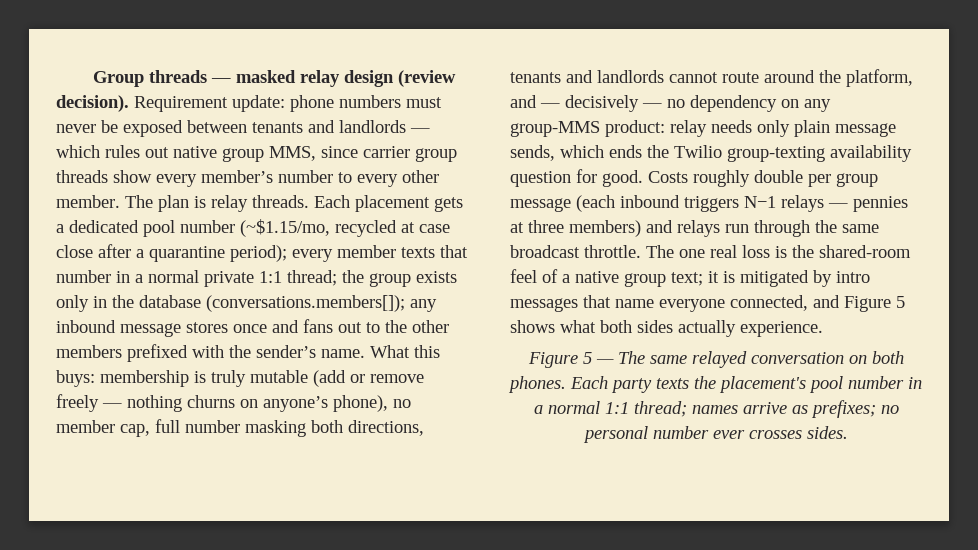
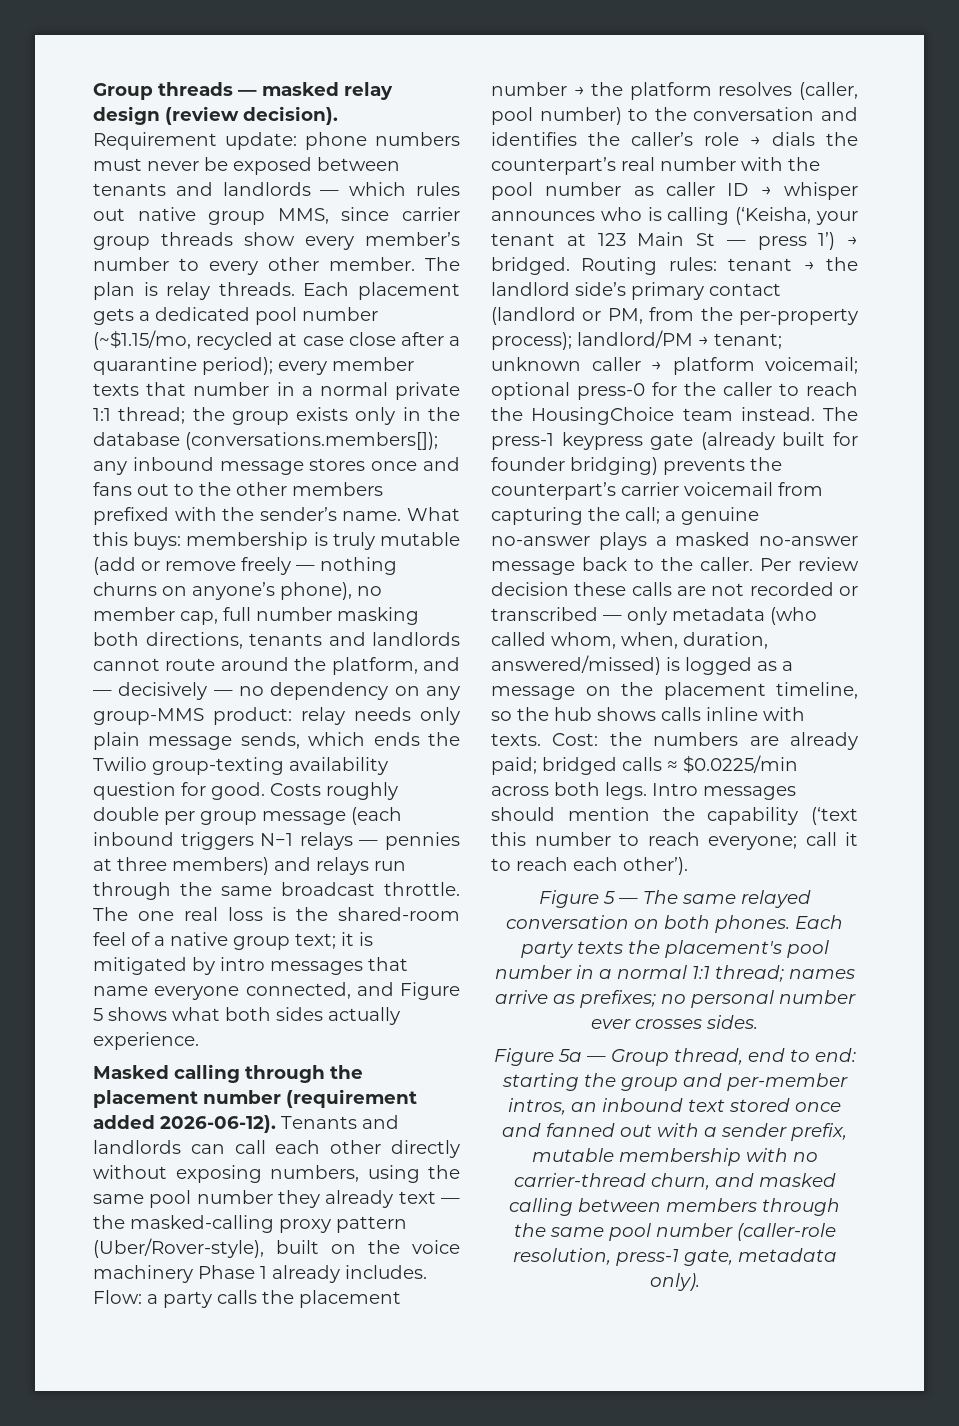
+ Masked calling through the placement number (requirement added 2026-06-12). Tenants and landlords can call each other directly without exposing numbers, using the same pool number they already text — the masked-calling proxy pattern (Uber/Rover-style), built on the voice machinery Phase 1 already includes. Flow: a party calls the placement number → the platform resolves (caller, pool number) to the conversation and identifies the caller’s role → dials the counterpart’s real number with the pool number as caller ID → whisper announces who is calling (‘Keisha, your tenant at 123 Main St — press 1’) → bridged. Routing rules: tenant → the landlord side’s primary contact (landlord or PM, from the per-property process); landlord/PM → tenant; unknown caller → platform voicemail; optional press-0 for the caller to reach the HousingChoice team instead. The press-1 keypress gate (already built for founder bridging) prevents the counterpart’s carrier voicemail from capturing the call; a genuine no-answer plays a masked no-answer message back to the caller. Per review decision these calls are not recorded or transcribed — only metadata (who called whom, when, duration, answered/missed) is logged as a message on the placement timeline, so the hub shows calls inline with texts. Cost: the numbers are already paid; bridged calls ≈ $0.0225/min across both legs. Intro messages should mention the capability (‘text this number to reach everyone; call it to reach each other’).
+ Figure 5a — Group thread, end to end: starting the group and per-member intros, an inbound text stored once and fanned out with a sender prefix, mutable membership with no carrier-thread churn, and masked calling between members through the same pool number (caller-role resolution, press-1 gate, metadata only).

